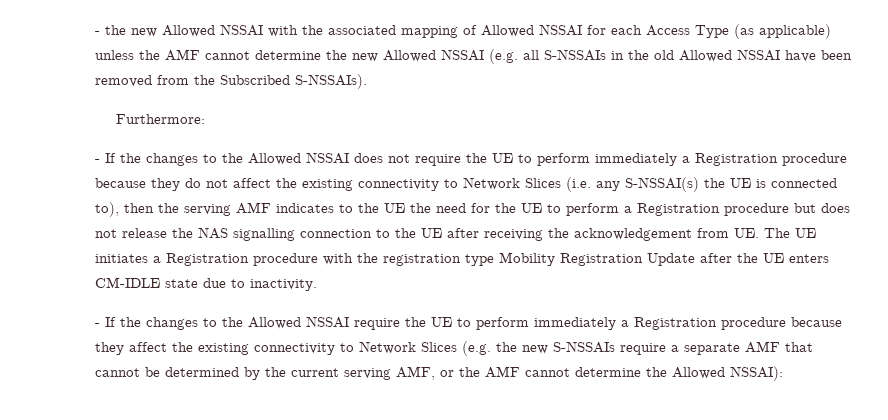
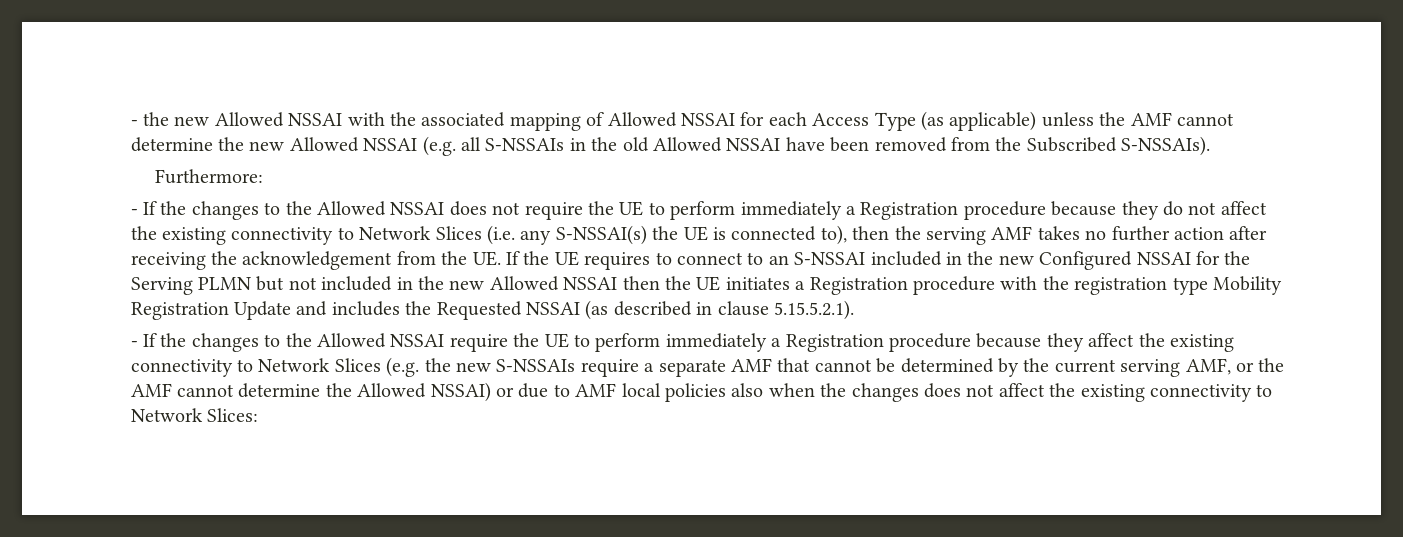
- - If the changes to the Allowed NSSAI does not require the UE to perform immediately a Registration procedure because they do not affect the existing connectivity to Network Slices (i.e. any S-NSSAI(s) the UE is connected to), then the serving AMF indicates to the UE the need for the UE to perform a Registration procedure but does not release the NAS signalling connection to the UE after receiving the acknowledgement from UE. The UE initiates a Registration procedure with the registration type Mobility Registration Update after the UE enters CM-IDLE state due to inactivity.
+ - If the changes to the Allowed NSSAI does not require the UE to perform immediately a Registration procedure because they do not affect the existing connectivity to Network Slices (i.e. any S-NSSAI(s) the UE is connected to), then the serving AMF takes no further action after receiving the acknowledgement from the UE. If the UE requires to connect to an S-NSSAI included in the new Configured NSSAI for the Serving PLMN but not included in the new Allowed NSSAI then the UE initiates a Registration procedure with the registration type Mobility Registration Update and includes the Requested NSSAI (as described in clause 5.15.5.2.1).
- - If the changes to the Allowed NSSAI require the UE to perform immediately a Registration procedure because they affect the existing connectivity to Network Slices (e.g. the new S-NSSAIs require a separate AMF that cannot be determined by the current serving AMF, or the AMF cannot determine the Allowed NSSAI):
+ - If the changes to the Allowed NSSAI require the UE to perform immediately a Registration procedure because they affect the existing connectivity to Network Slices (e.g. the new S-NSSAIs require a separate AMF that cannot be determined by the current serving AMF, or the AMF cannot determine the Allowed NSSAI) or due to AMF local policies also when the changes does not affect the existing connectivity to Network Slices:

